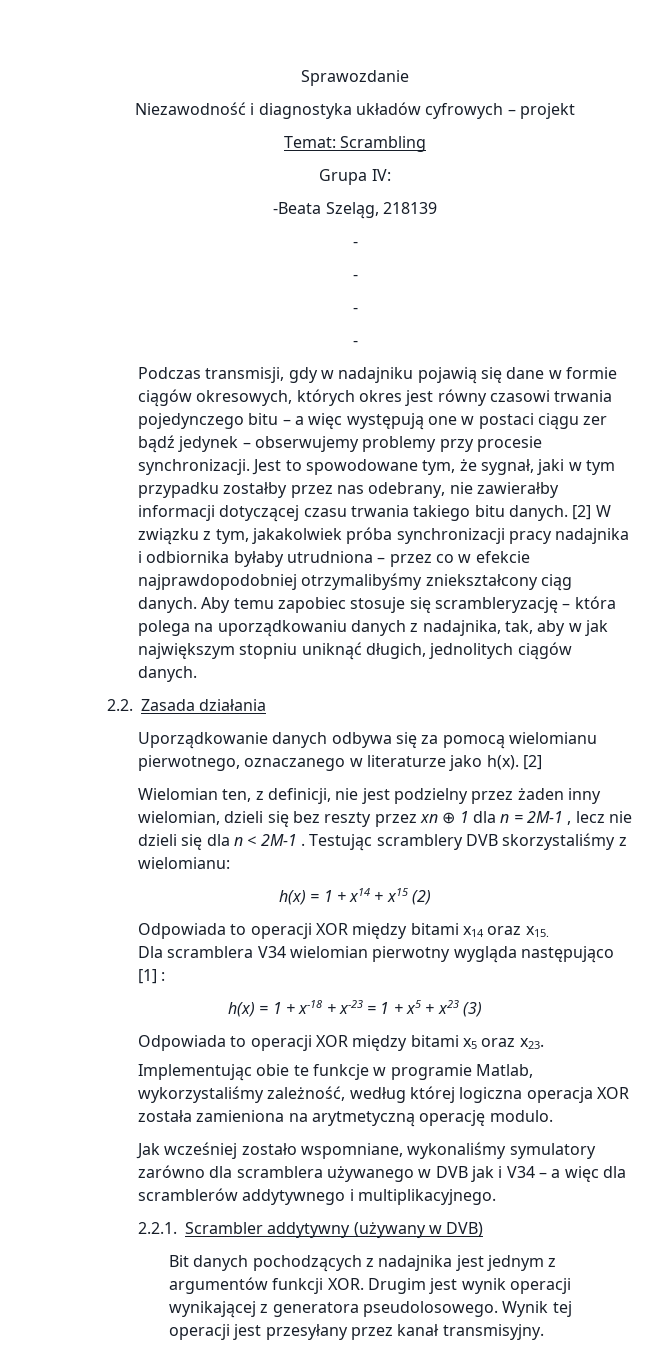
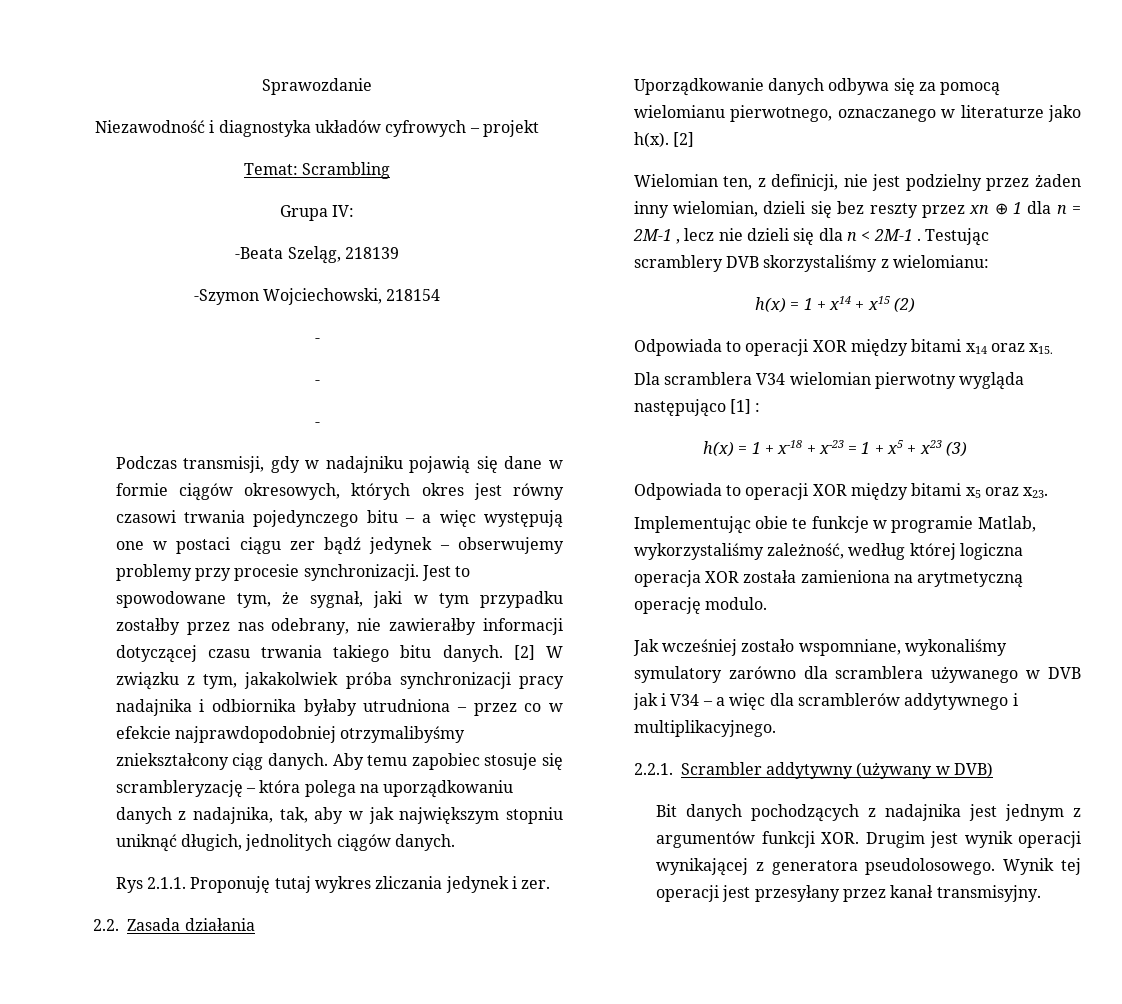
  -Beata Szeląg, 218139
- -
+ -Szymon Wojciechowski, 218154
+ Rys 2.1.1. Proponuję tutaj wykres zliczania jedynek i zer.

